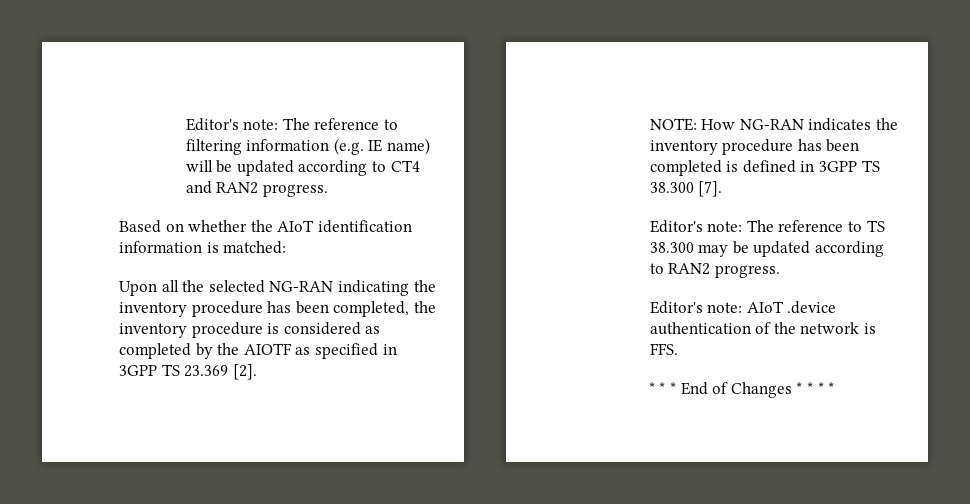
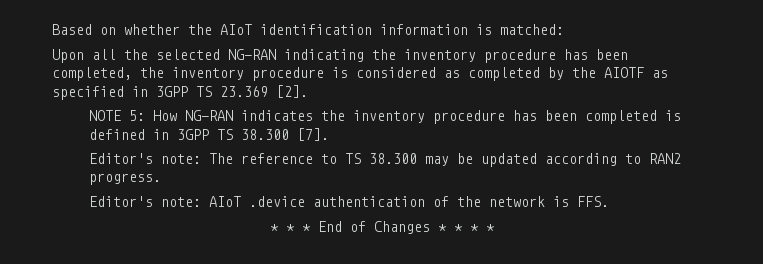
- Editor's note: The reference to filtering information (e.g. IE name) will be updated according to CT4 and RAN2 progress.
- NOTE: How NG-RAN indicates the inventory procedure has been completed is defined in 3GPP TS 38.300 [7].
+ NOTE 5: How NG-RAN indicates the inventory procedure has been completed is defined in 3GPP TS 38.300 [7].

